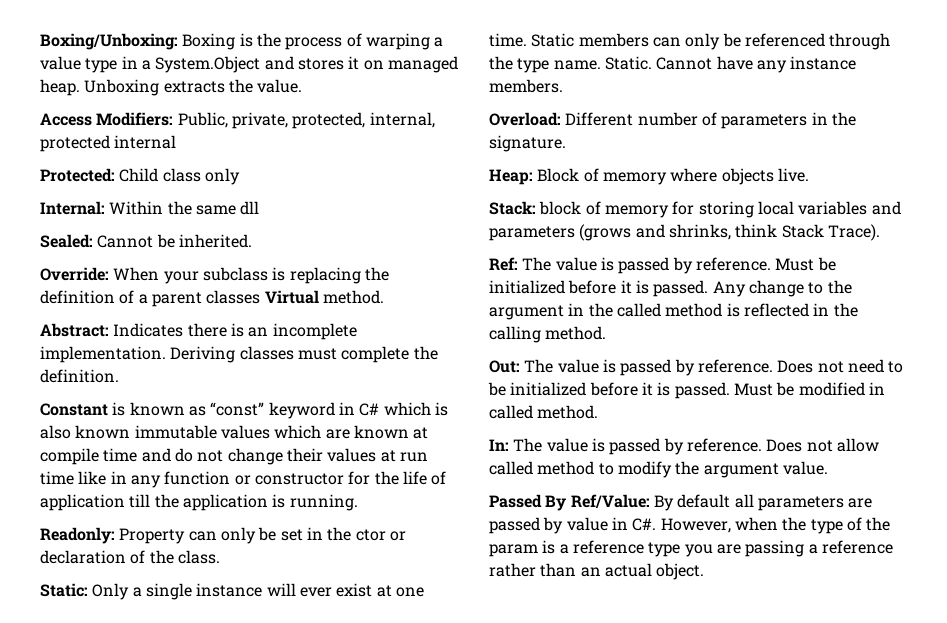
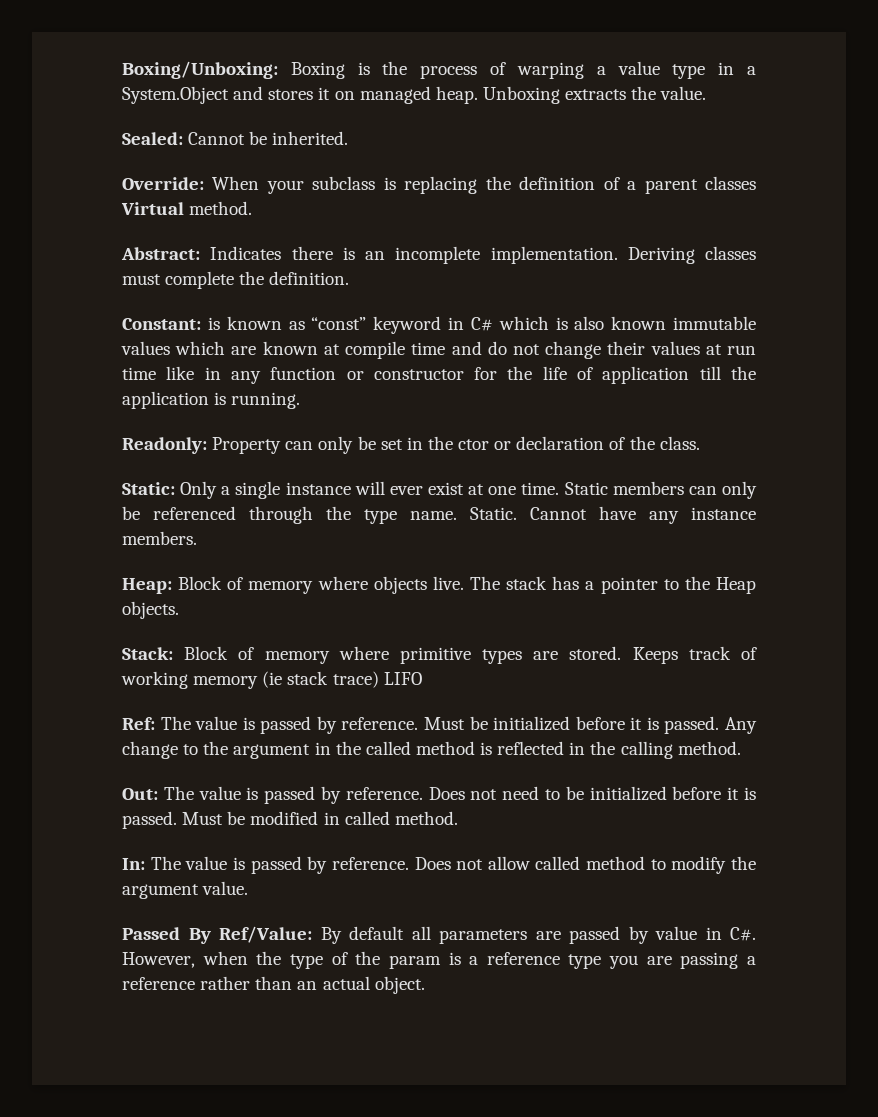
- Access Modifiers: Public, private, protected, internal, protected internal
- Protected: Child class only
- Internal: Within the same dll
- Constant is known as “const” keyword in C# which is also known immutable values which are known at compile time and do not change their values at run time like in any function or constructor for the life of application till the application is running.
+ Constant: is known as “const” keyword in C# which is also known immutable values which are known at compile time and do not change their values at run time like in any function or constructor for the life of application till the application is running.
- Overload: Different number of parameters in the signature.
+ The stack has a pointer to the Heap objects.
- Stack: block of memory for storing local variables and parameters (grows and shrinks, think Stack Trace).
+ Stack: Block of memory where primitive types are stored. Keeps track of working memory (ie stack trace) LIFO

